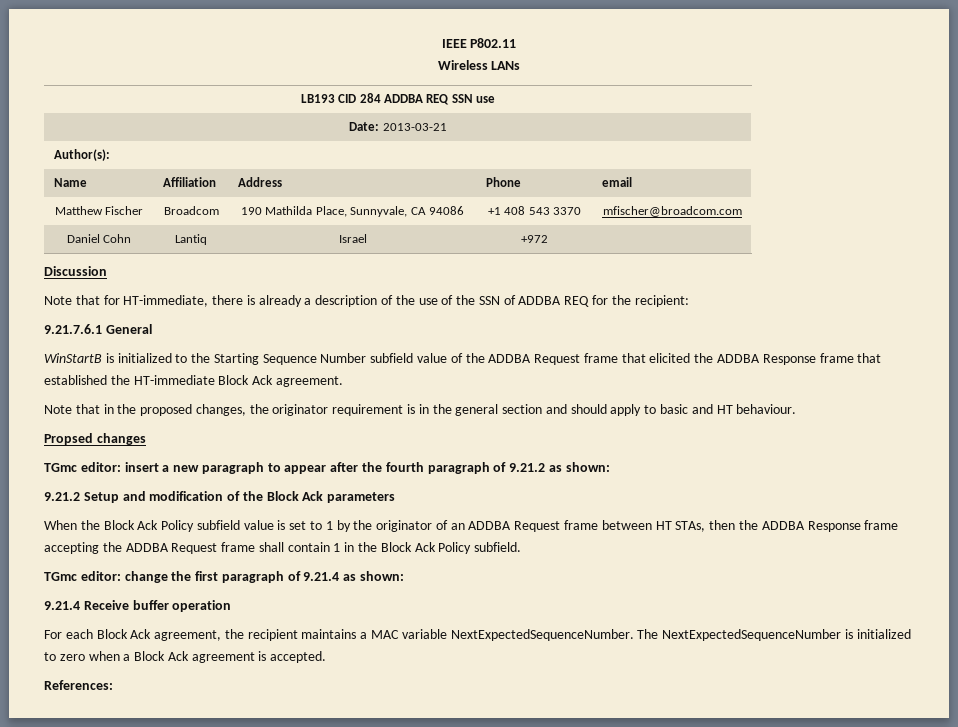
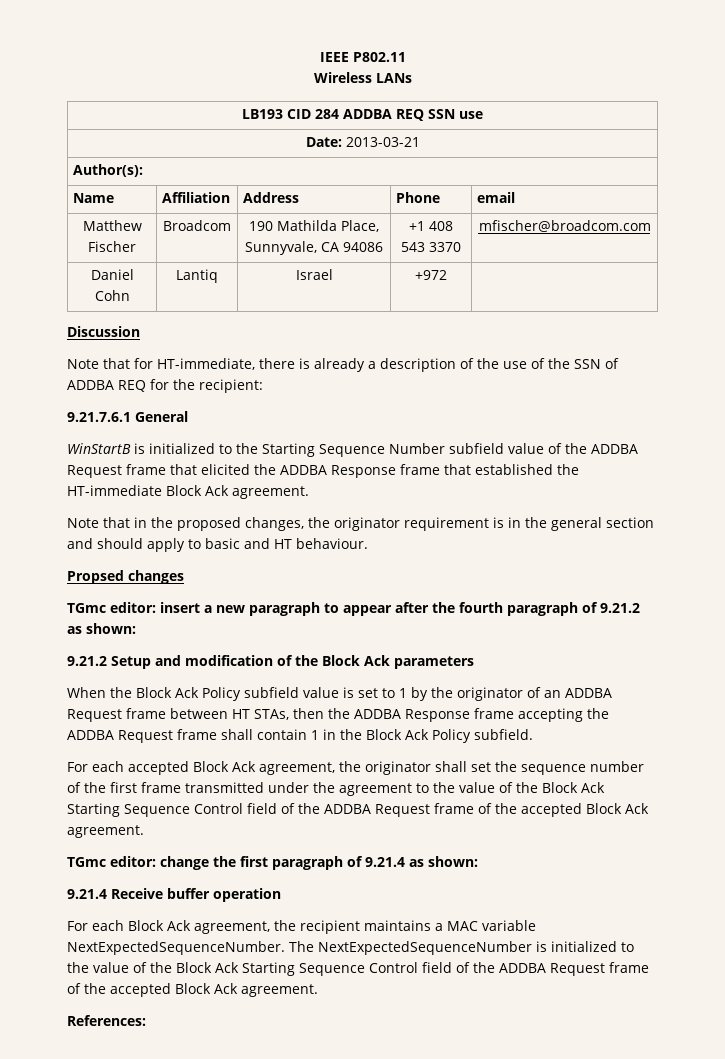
+ For each accepted Block Ack agreement, the originator shall set the sequence number of the first frame transmitted under the agreement to the value of the Block Ack Starting Sequence Control field of the ADDBA Request frame of the accepted Block Ack agreement.
- The NextExpectedSequenceNumber is initialized to zero when a Block Ack agreement is accepted.
+ The NextExpectedSequenceNumber is initialized to the value of the Block Ack Starting Sequence Control field of the ADDBA Request frame of the accepted Block Ack agreement.

